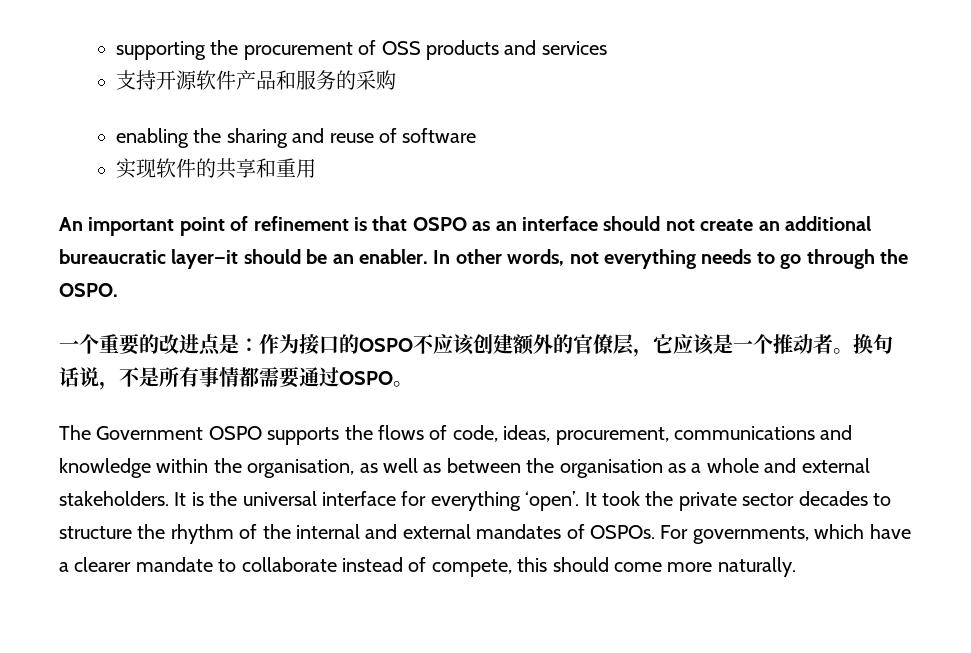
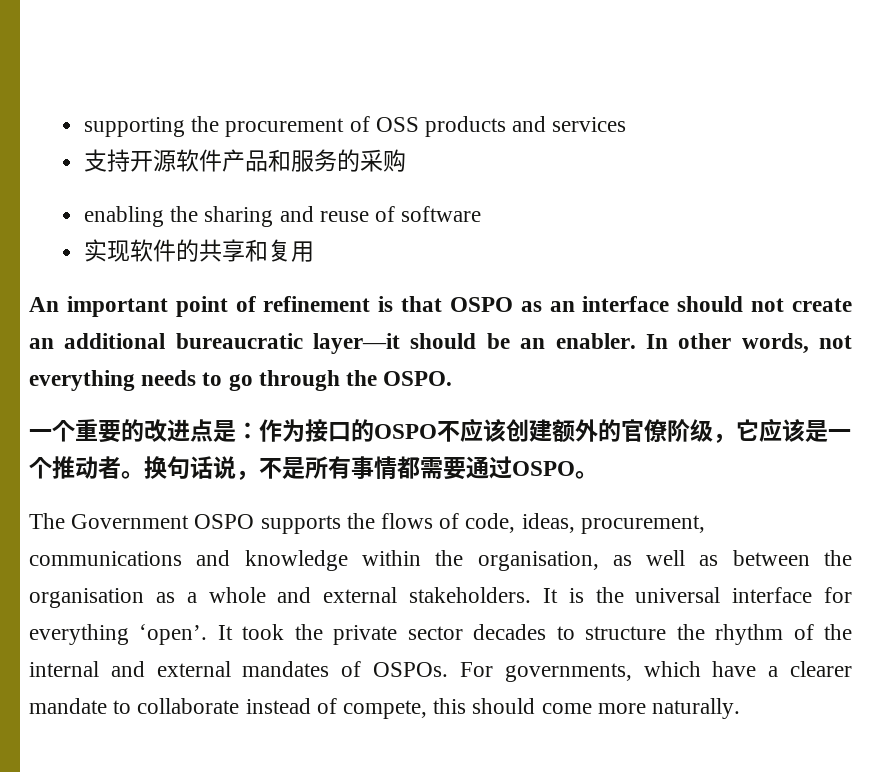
- 实现软件的共享和重用
+ 实现软件的共享和复用
- 一个重要的改进点是：作为接口的OSPO不应该创建额外的官僚层，它应该是一个推动者。
+ 一个重要的改进点是：作为接口的OSPO不应该创建额外的官僚阶级，它应该是一个推动者。

